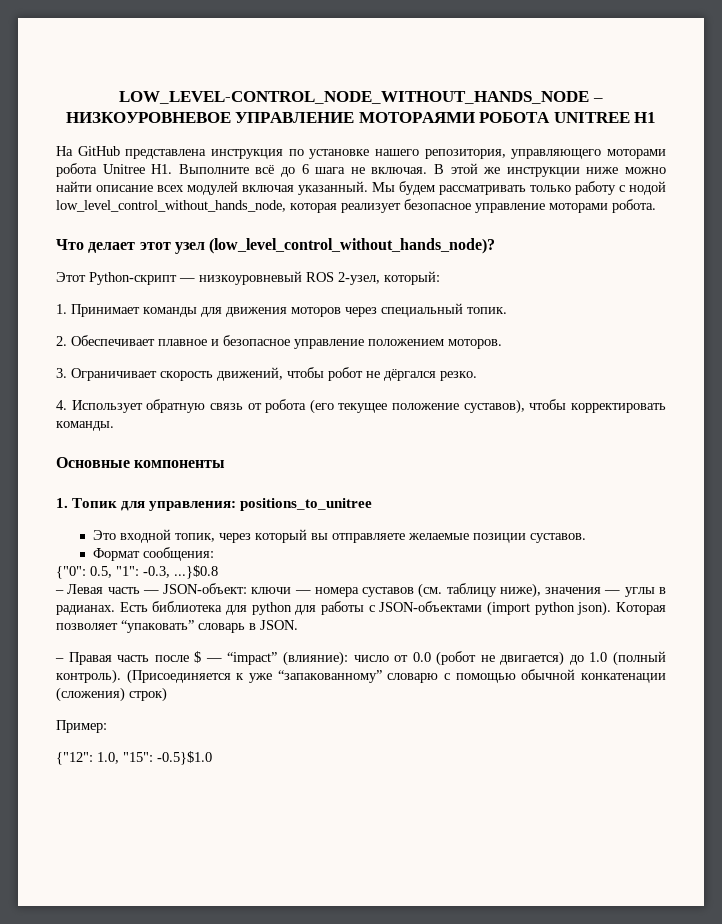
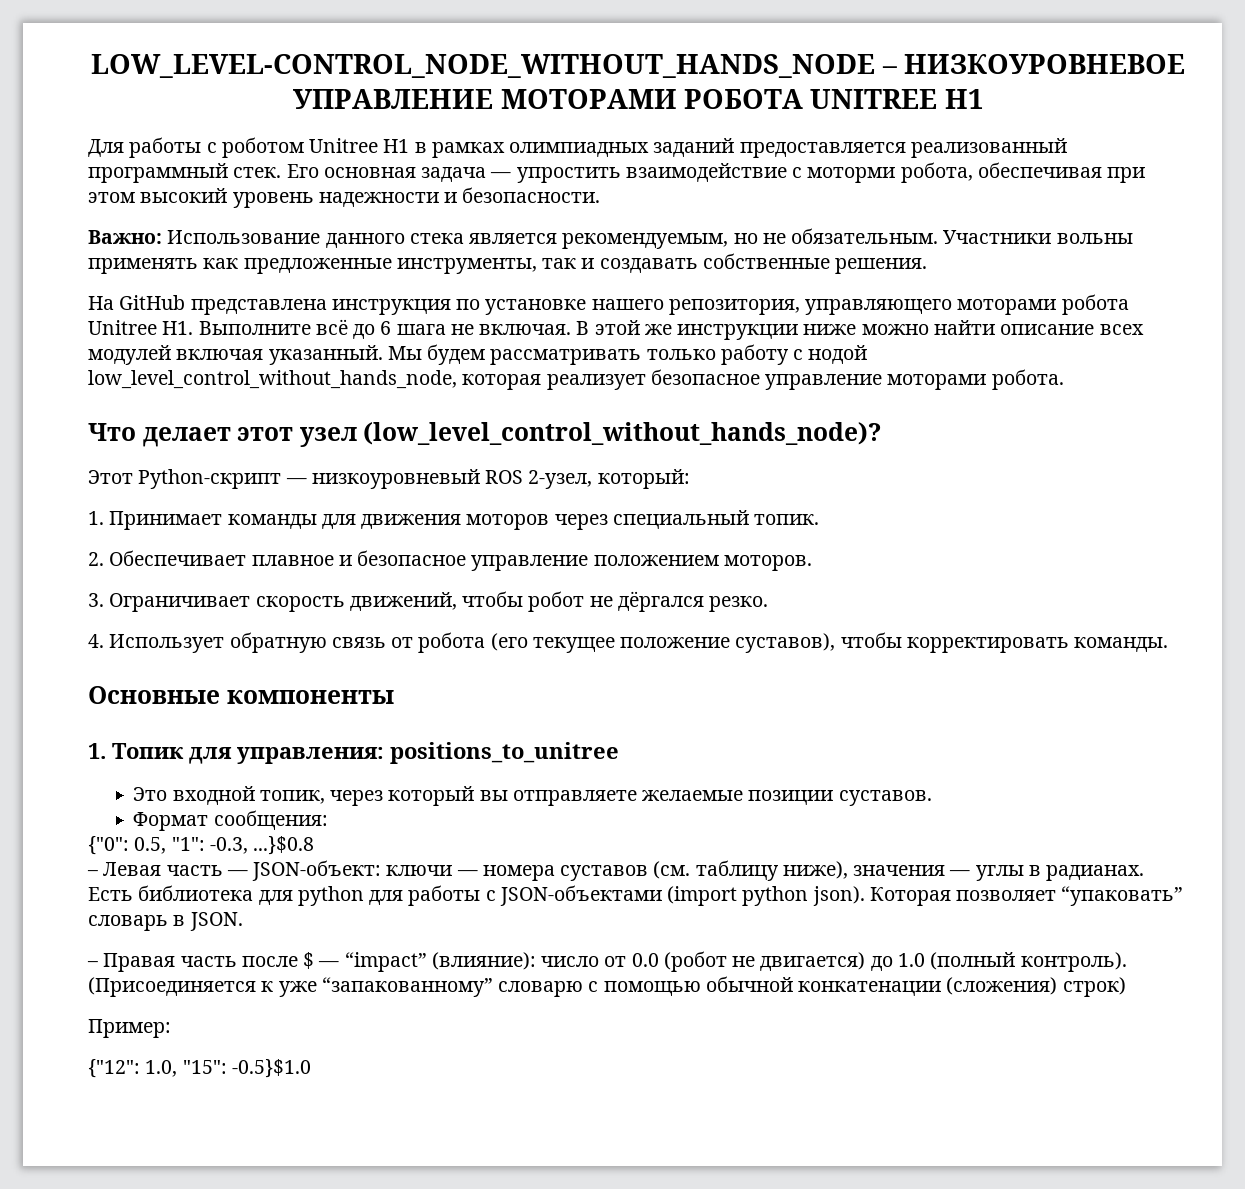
- LOW_LEVEL-CONTROL_NODE_WITHOUT_HANDS_NODE – НИЗКОУРОВНЕВОЕ УПРАВЛЕНИЕ МОТОРАЯМИ РОБОТА UNITREE H1
+ LOW_LEVEL-CONTROL_NODE_WITHOUT_HANDS_NODE – НИЗКОУРОВНЕВОЕ УПРАВЛЕНИЕ МОТОРАМИ РОБОТА UNITREE H1
+ Для работы с роботом Unitree H1 в рамках олимпиадных заданий предоставляется реализованный программный стек. Его основная задача — упростить взаимодействие с моторми робота, обеспечивая при этом высокий уровень надежности и безопасности.
+ Важно: Использование данного стека является рекомендуемым, но не обязательным. Участники вольны применять как предложенные инструменты, так и создавать собственные решения.

